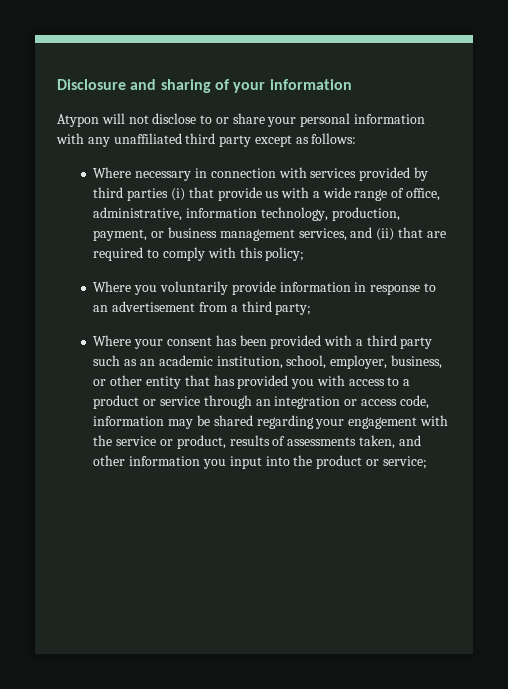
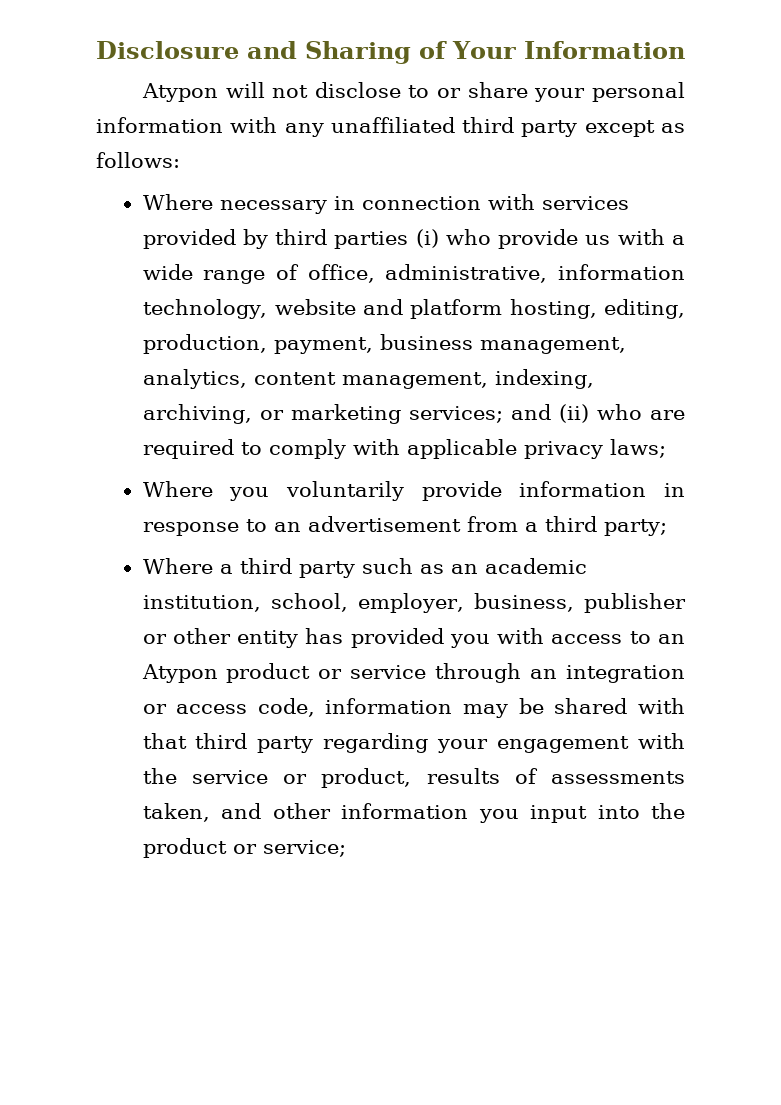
- Disclosure and sharing of your information
+ Disclosure and Sharing of Your Information
- Where necessary in connection with services provided by third parties (i) that provide us with a wide range of office, administrative, information technology, production, payment, or business management services, and (ii) that are required to comply with this policy;
+ Where necessary in connection with services provided by third parties (i) who provide us with a wide range of office, administrative, information technology, website and platform hosting, editing, production, payment, business management, analytics, content management, indexing, archiving, or marketing services; and (ii) who are required to comply with applicable privacy laws;
- Where your consent has been provided with a third party such as an academic institution, school, employer, business, or other entity that has provided you with access to a product or service through an integration or access code, information may be shared regarding your engagement with the service or product, results of assessments taken, and other information you input into the product or service;
+ Where a third party such as an academic institution, school, employer, business, publisher or other entity has provided you with access to an Atypon product or service through an integration or access code, information may be shared with that third party regarding your engagement with the service or product, results of assessments taken, and other information you input into the product or service;

